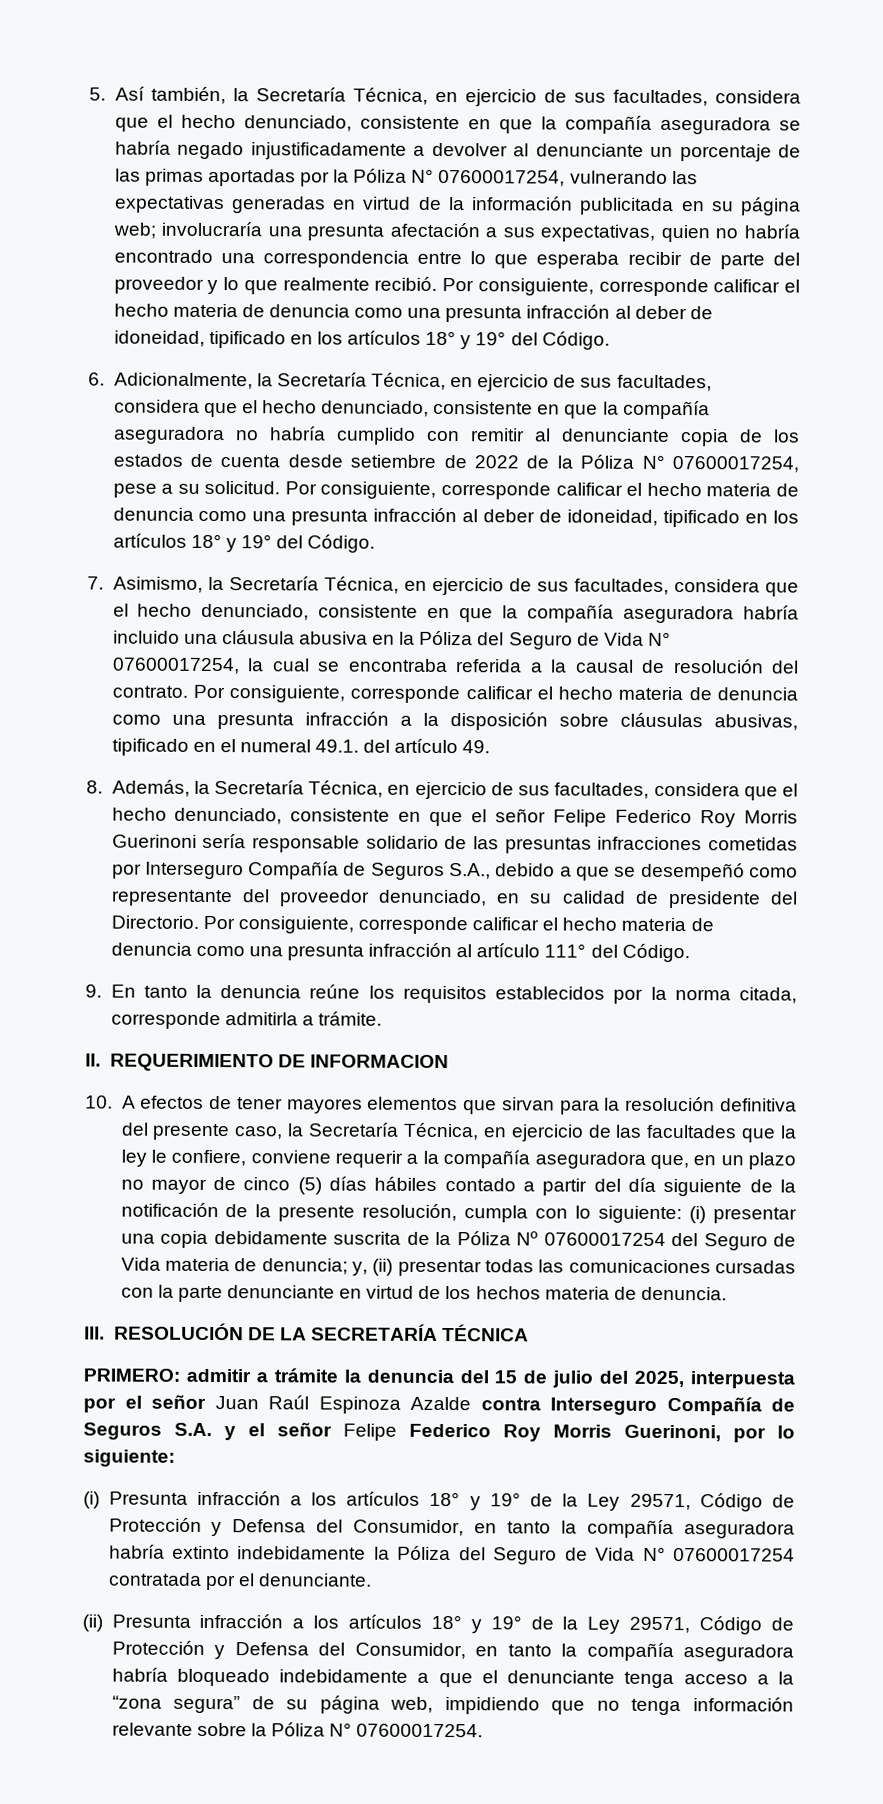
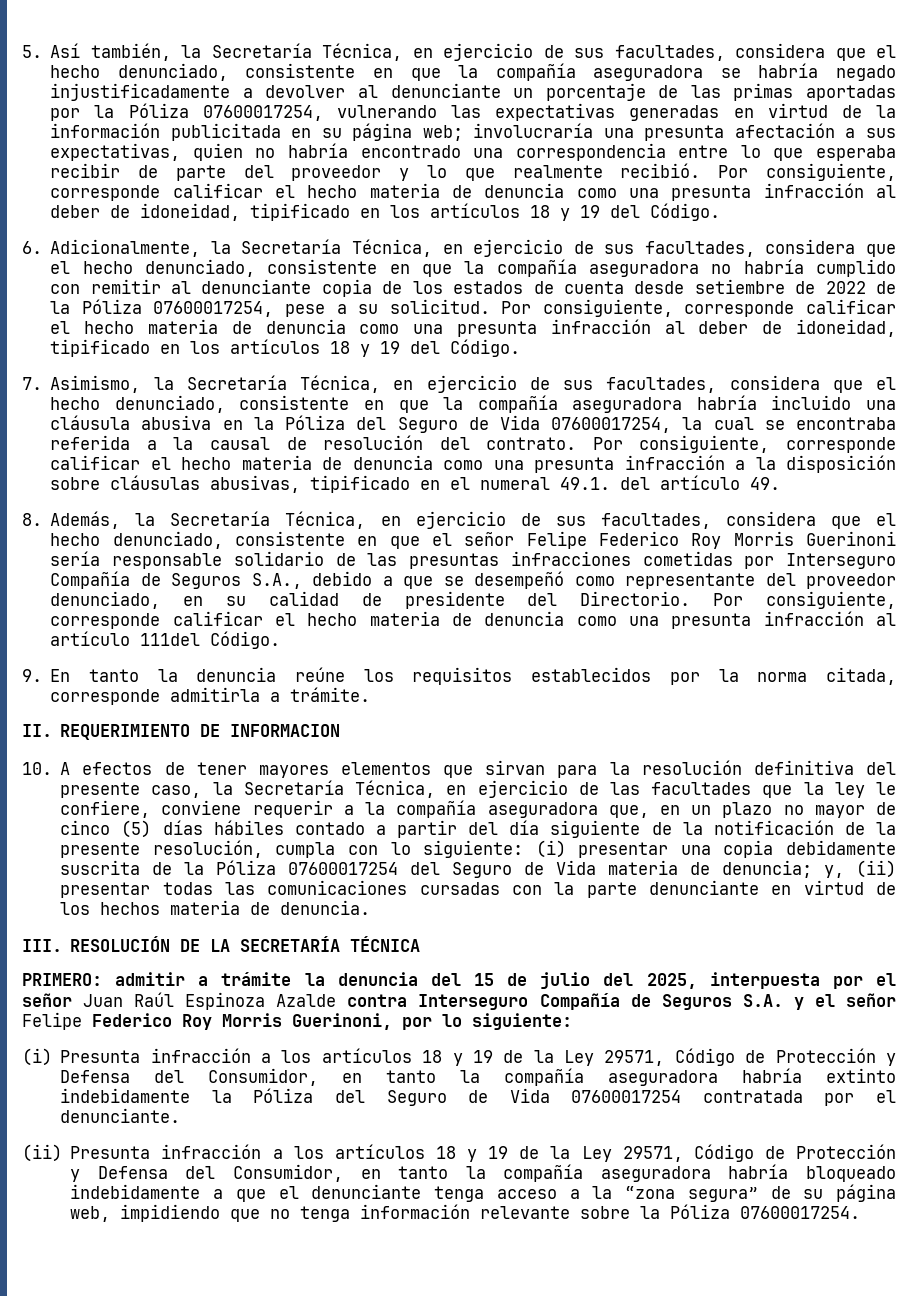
- 5. Así también, la Secretaría Técnica, en ejercicio de sus facultades, considera que el hecho denunciado, consistente en que la compañía aseguradora se habría negado injustificadamente a devolver al denunciante un porcentaje de las primas aportadas por la Póliza N° 07600017254, vulnerando las expectativas generadas en virtud de la información publicitada en su página web;
+ 5. Así también, la Secretaría Técnica, en ejercicio de sus facultades, considera que el hecho denunciado, consistente en que la compañía aseguradora se habría negado injustificadamente a devolver al denunciante un porcentaje de las primas aportadas por la Póliza 07600017254, vulnerando las expectativas generadas en virtud de la información publicitada en su página web;
- involucraría una presunta afectación a sus expectativas, quien no habría encontrado una correspondencia entre lo que esperaba recibir de parte del proveedor y lo que realmente recibió. Por consiguiente, corresponde calificar el hecho materia de denuncia como una presunta infracción al deber de idoneidad, tipificado en los artículos 18° y 19° del Código.
+ involucraría una presunta afectación a sus expectativas, quien no habría encontrado una correspondencia entre lo que esperaba recibir de parte del proveedor y lo que realmente recibió. Por consiguiente, corresponde calificar el hecho materia de denuncia como una presunta infracción al deber de idoneidad, tipificado en los artículos 18 y 19 del Código.
- 6. Adicionalmente, la Secretaría Técnica, en ejercicio de sus facultades, considera que el hecho denunciado, consistente en que la compañía aseguradora no habría cumplido con remitir al denunciante copia de los estados de cuenta desde setiembre de 2022 de la Póliza N° 07600017254, pese a su solicitud. Por consiguiente, corresponde calificar el hecho materia de denuncia como una presunta infracción al deber de idoneidad, tipificado en los artículos 18° y 19° del Código.
+ 6. Adicionalmente, la Secretaría Técnica, en ejercicio de sus facultades, considera que el hecho denunciado, consistente en que la compañía aseguradora no habría cumplido con remitir al denunciante copia de los estados de cuenta desde setiembre de 2022 de la Póliza 07600017254, pese a su solicitud. Por consiguiente, corresponde calificar el hecho materia de denuncia como una presunta infracción al deber de idoneidad, tipificado en los artículos 18 y 19 del Código.
- 7. Asimismo, la Secretaría Técnica, en ejercicio de sus facultades, considera que el hecho denunciado, consistente en que la compañía aseguradora habría incluido una cláusula abusiva en la Póliza del Seguro de Vida N° 07600017254, la cual se encontraba referida a la causal de resolución del contrato.
+ 7. Asimismo, la Secretaría Técnica, en ejercicio de sus facultades, considera que el hecho denunciado, consistente en que la compañía aseguradora habría incluido una cláusula abusiva en la Póliza del Seguro de Vida 07600017254, la cual se encontraba referida a la causal de resolución del contrato.
- Por consiguiente, corresponde calificar el hecho materia de denuncia como una presunta infracción al artículo 111° del Código.
+ Por consiguiente, corresponde calificar el hecho materia de denuncia como una presunta infracción al artículo 111del Código.
- (i) presentar una copia debidamente suscrita de la Póliza Nº 07600017254 del Seguro de Vida materia de denuncia;
+ (i) presentar una copia debidamente suscrita de la Póliza 07600017254 del Seguro de Vida materia de denuncia;
- (i) Presunta infracción a los artículos 18° y 19° de la Ley 29571, Código de Protección y Defensa del Consumidor, en tanto la compañía aseguradora habría extinto indebidamente la Póliza del Seguro de Vida N° 07600017254 contratada por el denunciante.
+ (i) Presunta infracción a los artículos 18 y 19 de la Ley 29571, Código de Protección y Defensa del Consumidor, en tanto la compañía aseguradora habría extinto indebidamente la Póliza del Seguro de Vida 07600017254 contratada por el denunciante.
- (ii) Presunta infracción a los artículos 18° y 19° de la Ley 29571, Código de Protección y Defensa del Consumidor, en tanto la compañía aseguradora habría bloqueado indebidamente a que el denunciante tenga acceso a la “zona segura” de su página web, impidiendo que no tenga información relevante sobre la Póliza N° 07600017254.
+ (ii) Presunta infracción a los artículos 18 y 19 de la Ley 29571, Código de Protección y Defensa del Consumidor, en tanto la compañía aseguradora habría bloqueado indebidamente a que el denunciante tenga acceso a la “zona segura” de su página web, impidiendo que no tenga información relevante sobre la Póliza 07600017254.

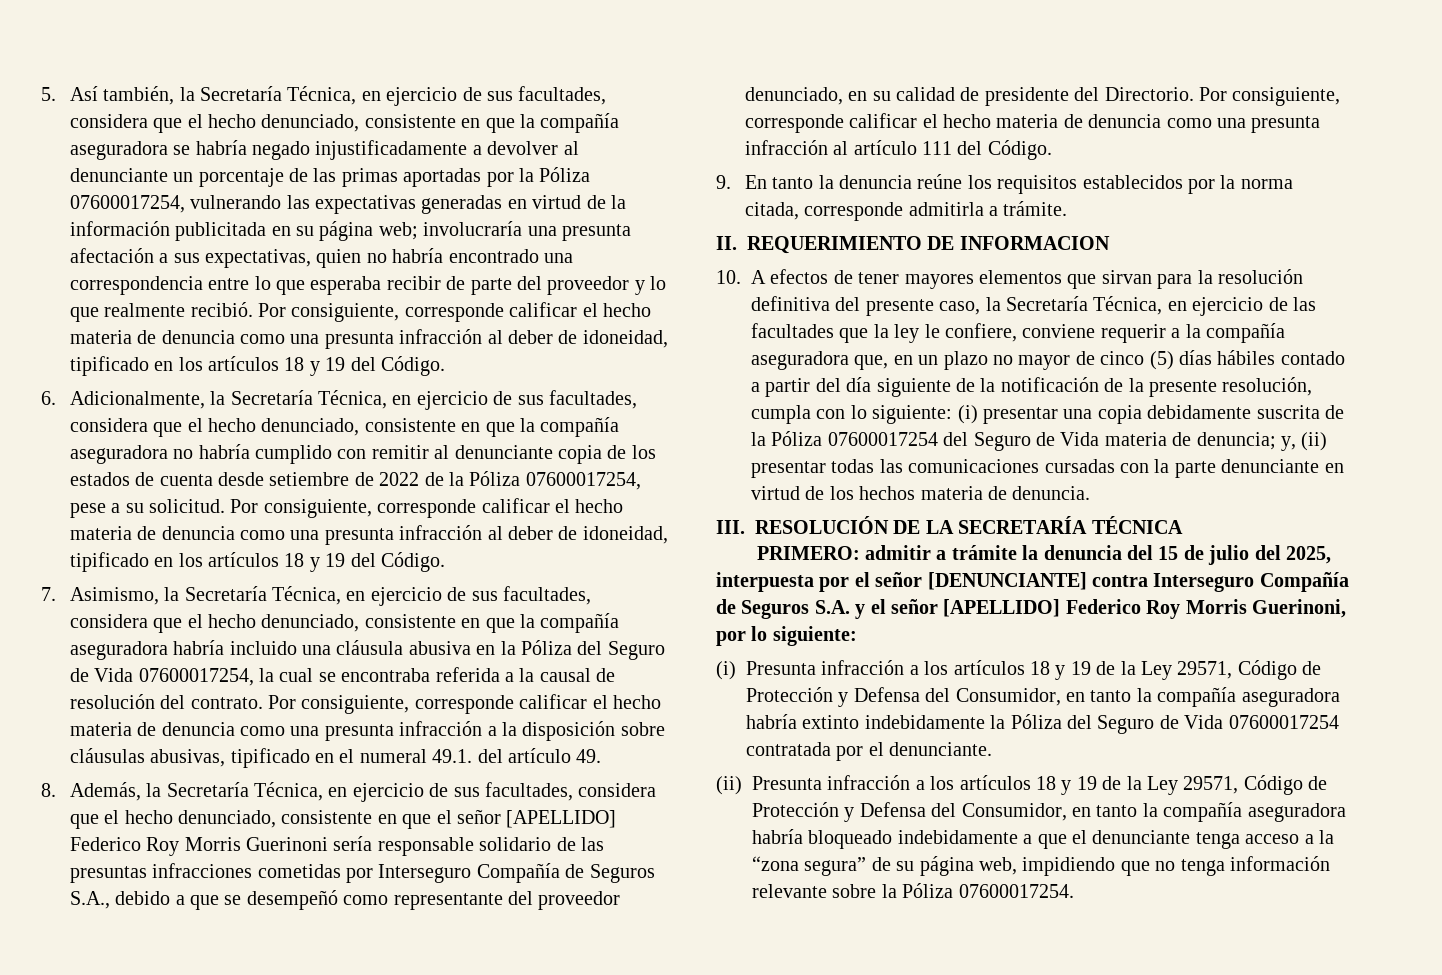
- 8. Además, la Secretaría Técnica, en ejercicio de sus facultades, considera que el hecho denunciado, consistente en que el señor Felipe Federico Roy Morris Guerinoni sería responsable solidario de las presuntas infracciones cometidas por Interseguro Compañía de Seguros S.A., debido a que se desempeñó como representante del proveedor denunciado, en su calidad de presidente del Directorio.
+ 8. Además, la Secretaría Técnica, en ejercicio de sus facultades, considera que el hecho denunciado, consistente en que el señor [APELLIDO] Federico Roy Morris Guerinoni sería responsable solidario de las presuntas infracciones cometidas por Interseguro Compañía de Seguros S.A., debido a que se desempeñó como representante del proveedor denunciado, en su calidad de presidente del Directorio.
- Por consiguiente, corresponde calificar el hecho materia de denuncia como una presunta infracción al artículo 111del Código.
+ Por consiguiente, corresponde calificar el hecho materia de denuncia como una presunta infracción al artículo 111 del Código.
- PRIMERO: admitir a trámite la denuncia del 15 de julio del 2025, interpuesta por el señor Juan Raúl Espinoza Azalde contra Interseguro Compañía de Seguros S.A. y el señor Felipe Federico Roy Morris Guerinoni, por lo siguiente:
+ PRIMERO: admitir a trámite la denuncia del 15 de julio del 2025, interpuesta por el señor [DENUNCIANTE] contra Interseguro Compañía de Seguros S.A. y el señor [APELLIDO] Federico Roy Morris Guerinoni, por lo siguiente:

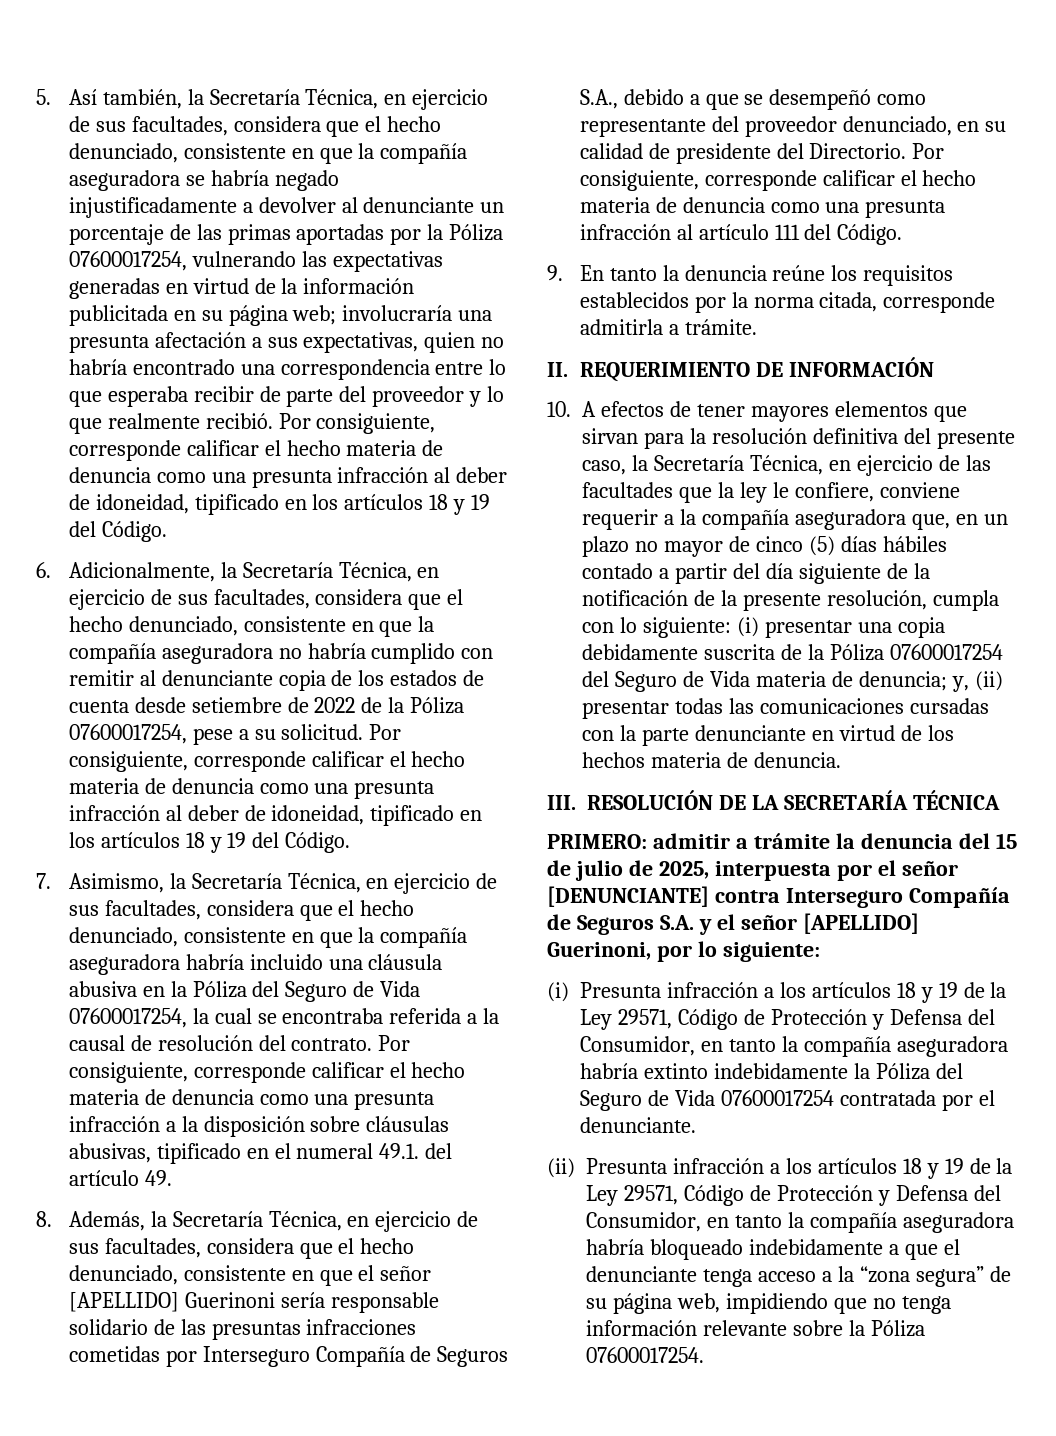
- 8. Además, la Secretaría Técnica, en ejercicio de sus facultades, considera que el hecho denunciado, consistente en que el señor [APELLIDO] Federico Roy Morris Guerinoni sería responsable solidario de las presuntas infracciones cometidas por Interseguro Compañía de Seguros S.A., debido a que se desempeñó como representante del proveedor denunciado, en su calidad de presidente del Directorio.
+ 8. Además, la Secretaría Técnica, en ejercicio de sus facultades, considera que el hecho denunciado, consistente en que el señor [APELLIDO] Guerinoni sería responsable solidario de las presuntas infracciones cometidas por Interseguro Compañía de Seguros S.A., debido a que se desempeñó como representante del proveedor denunciado, en su calidad de presidente del Directorio.
- II. REQUERIMIENTO DE INFORMACION
+ II. REQUERIMIENTO DE INFORMACIÓN
- PRIMERO: admitir a trámite la denuncia del 15 de julio del 2025, interpuesta por el señor [DENUNCIANTE] contra Interseguro Compañía de Seguros S.A. y el señor [APELLIDO] Federico Roy Morris Guerinoni, por lo siguiente:
+ PRIMERO: admitir a trámite la denuncia del 15 de julio de 2025, interpuesta por el señor [DENUNCIANTE] contra Interseguro Compañía de Seguros S.A. y el señor [APELLIDO] Guerinoni, por lo siguiente:

